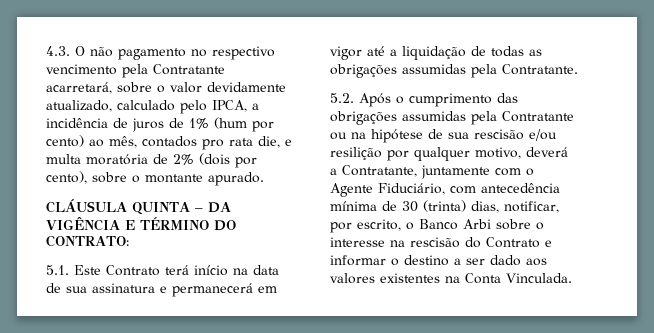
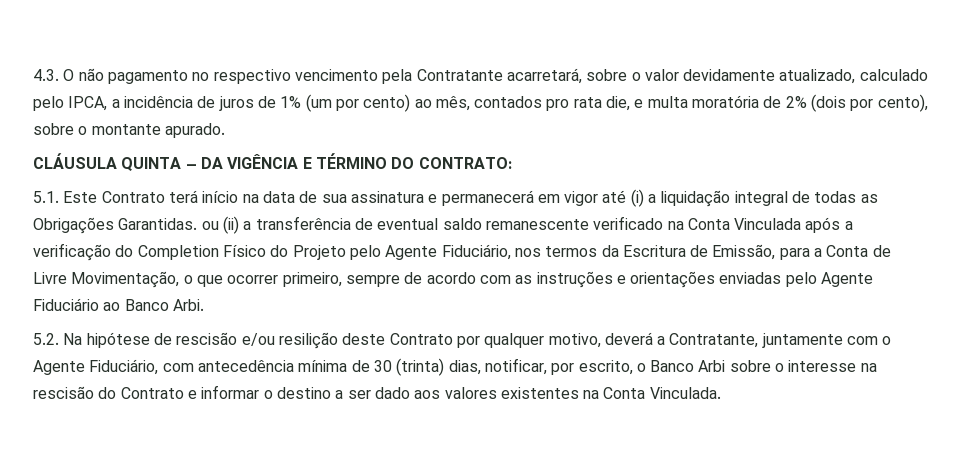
- 4.3. O não pagamento no respectivo vencimento pela Contratante acarretará, sobre o valor devidamente atualizado, calculado pelo IPCA, a incidência de juros de 1% (hum por cento) ao mês, contados pro rata die, e multa moratória de 2% (dois por cento), sobre o montante apurado.
+ 4.3. O não pagamento no respectivo vencimento pela Contratante acarretará, sobre o valor devidamente atualizado, calculado pelo IPCA, a incidência de juros de 1% (um por cento) ao mês, contados pro rata die, e multa moratória de 2% (dois por cento), sobre o montante apurado.
- 5.1. Este Contrato terá início na data de sua assinatura e permanecerá em vigor até a liquidação de todas as obrigações assumidas pela Contratante.
- 5.2. Após o cumprimento das obrigações assumidas pela Contratante ou na hipótese de sua rescisão e/ou resilição por qualquer motivo, deverá a Contratante, juntamente com o Agente Fiduciário, com antecedência mínima de 30 (trinta) dias, notificar, por escrito, o Banco Arbi sobre o interesse na rescisão do Contrato e informar o destino a ser dado aos valores existentes na Conta Vinculada.
+ 5.1. Este Contrato terá início na data de sua assinatura e permanecerá em vigor até (i) a liquidação integral de todas as Obrigações Garantidas. ou (ii) a transferência de eventual saldo remanescente verificado na Conta Vinculada após a verificação do Completion Físico do Projeto pelo Agente Fiduciário, nos termos da Escritura de Emissão, para a Conta de Livre Movimentação, o que ocorrer primeiro, sempre de acordo com as instruções e orientações enviadas pelo Agente Fiduciário ao Banco Arbi.
+ 5.2. Na hipótese de rescisão e/ou resilição deste Contrato por qualquer motivo, deverá a Contratante, juntamente com o Agente Fiduciário, com antecedência mínima de 30 (trinta) dias, notificar, por escrito, o Banco Arbi sobre o interesse na rescisão do Contrato e informar o destino a ser dado aos valores existentes na Conta Vinculada.

